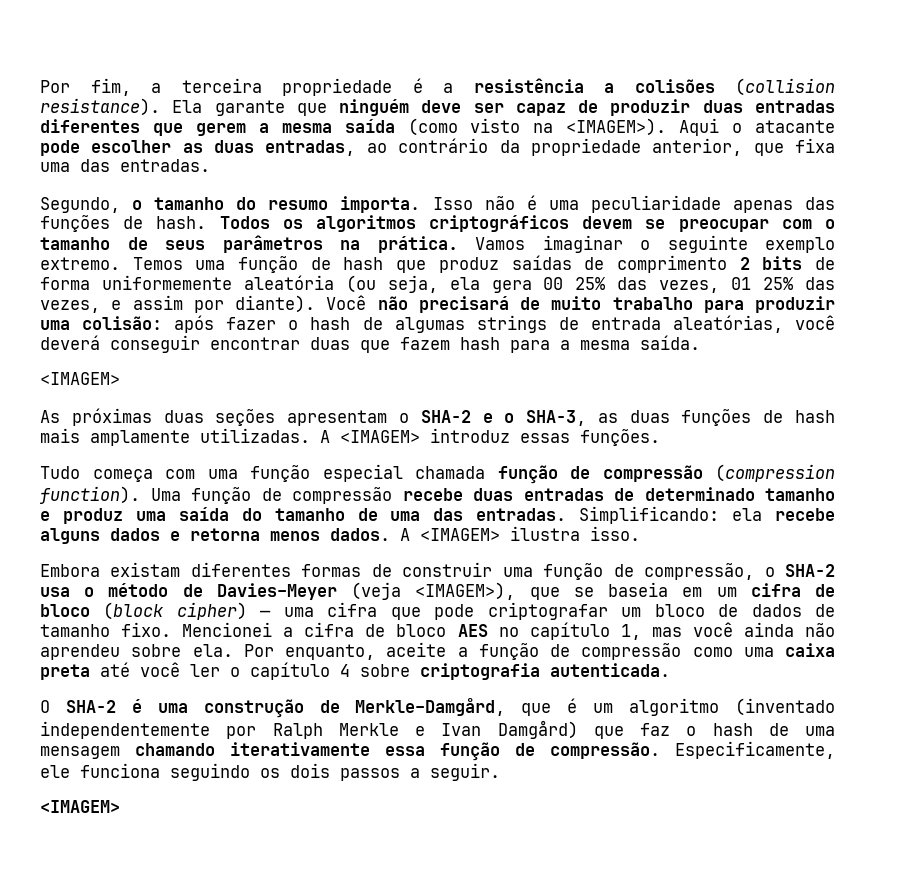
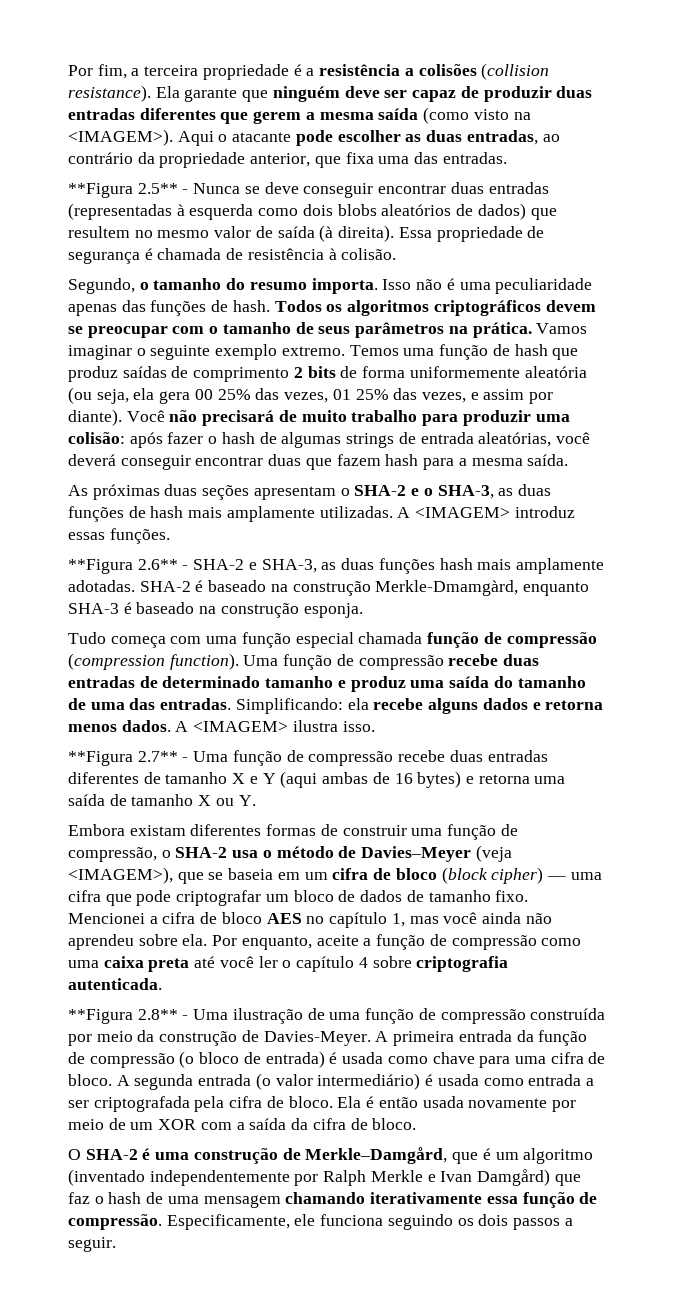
+ **Figura 2.5** - Nunca se deve conseguir encontrar duas entradas (representadas à esquerda como dois blobs aleatórios de dados) que resultem no mesmo valor de saída (à direita). Essa propriedade de segurança é chamada de resistência à colisão.
  Você não precisará de muito trabalho para produzir uma colisão: após fazer o hash de algumas strings de entrada aleatórias, você deverá conseguir encontrar duas que fazem hash para a mesma saída.
- <IMAGEM>
+ **Figura 2.6** - SHA-2 e SHA-3, as duas funções hash mais amplamente adotadas. SHA-2 é baseado na construção Merkle-Dmamgàrd, enquanto SHA-3 é baseado na construção esponja.
+ **Figura 2.7** - Uma função de compressão recebe duas entradas diferentes de tamanho X e Y (aqui ambas de 16 bytes) e retorna uma saída de tamanho X ou Y.
+ **Figura 2.8** - Uma ilustração de uma função de compressão construída por meio da construção de Davies-Meyer. A primeira entrada da função de compressão (o bloco de entrada) é usada como chave para uma cifra de bloco. A segunda entrada (o valor intermediário) é usada como entrada a ser criptografada pela cifra de bloco. Ela é então usada novamente por meio de um XOR com a saída da cifra de bloco.
  Especificamente, ele funciona seguindo os dois passos a seguir.
- <IMAGEM>

